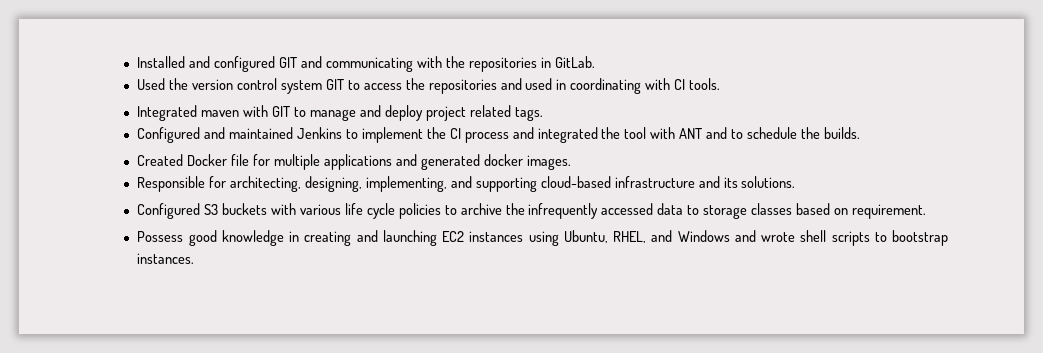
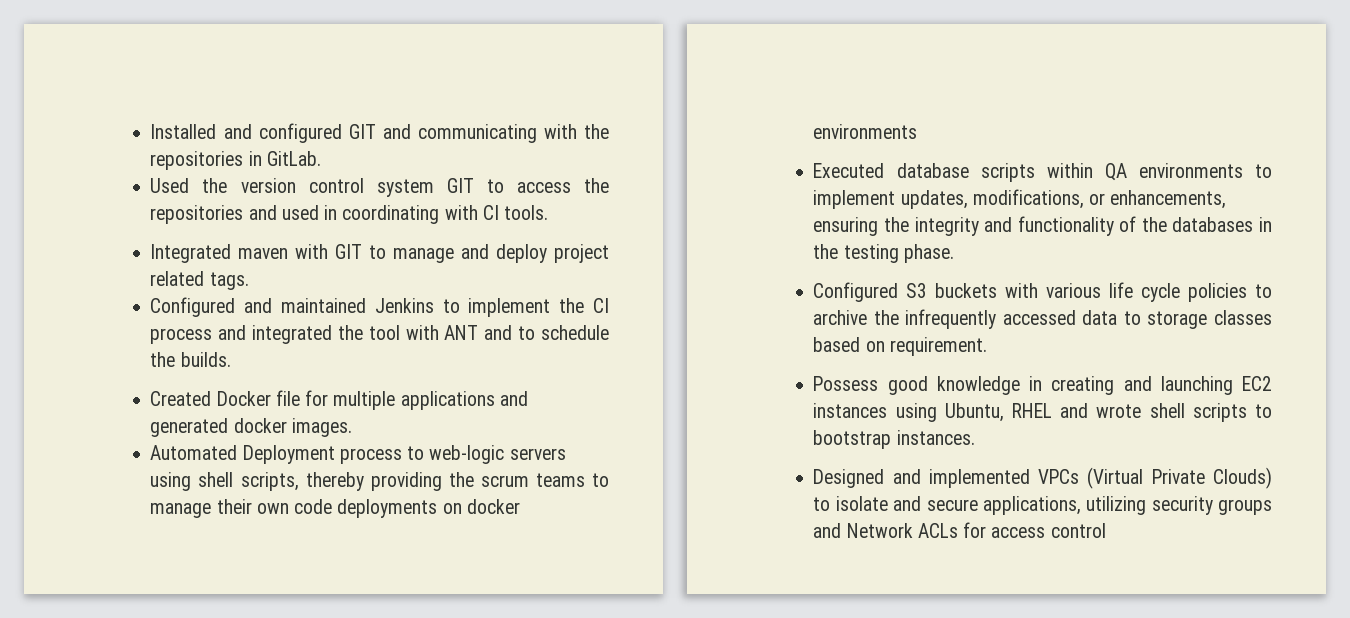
- Responsible for architecting, designing, implementing, and supporting cloud-based infrastructure and its solutions.
+ Automated Deployment process to web-logic servers using shell scripts, thereby providing the scrum teams to manage their own code deployments on docker environments
+ Executed database scripts within QA environments to implement updates, modifications, or enhancements, ensuring the integrity and functionality of the databases in the testing phase.
- Possess good knowledge in creating and launching EC2 instances using Ubuntu, RHEL, and Windows and wrote shell scripts to bootstrap instances.
+ Possess good knowledge in creating and launching EC2 instances using Ubuntu, RHEL and wrote shell scripts to bootstrap instances.
+ Designed and implemented VPCs (Virtual Private Clouds) to isolate and secure applications, utilizing security groups and Network ACLs for access control

